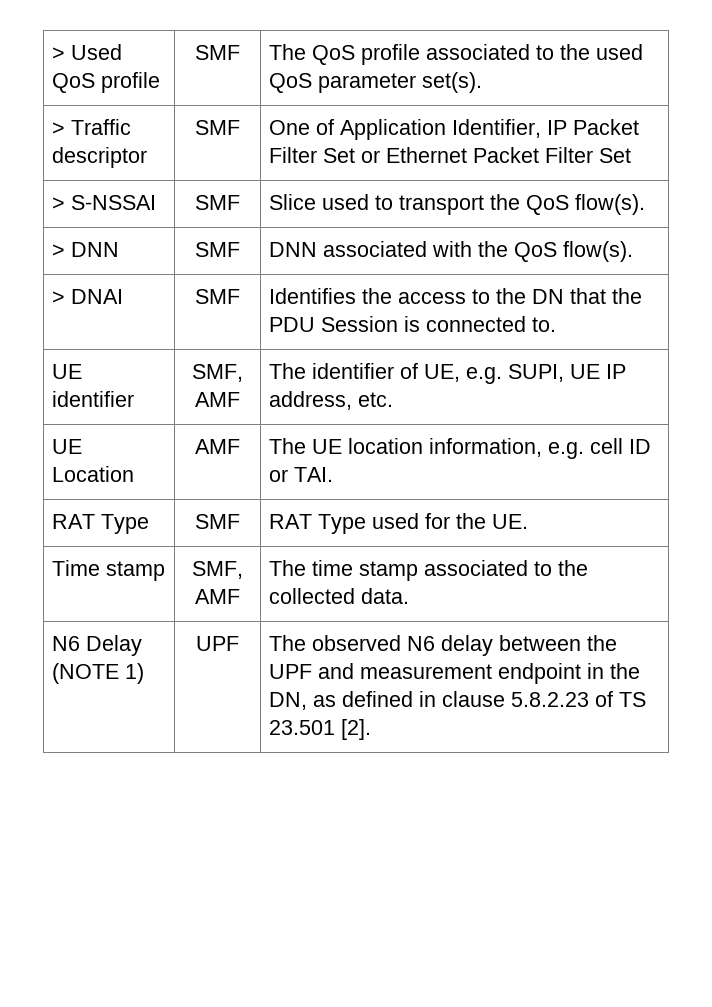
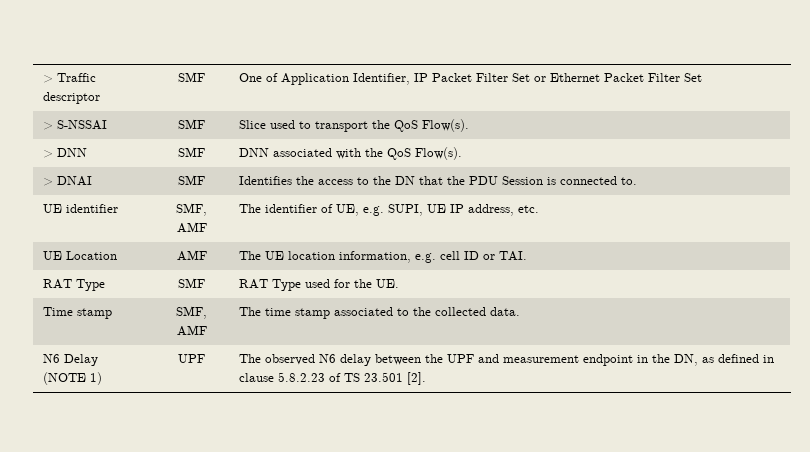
- > Used QoS profile | SMF | The QoS profile associated to the used QoS parameter set(s).
- > S-NSSAI | SMF | Slice used to transport the QoS flow(s).
+ > S-NSSAI | SMF | Slice used to transport the QoS Flow(s).
- > DNN | SMF | DNN associated with the QoS flow(s).
+ > DNN | SMF | DNN associated with the QoS Flow(s).

